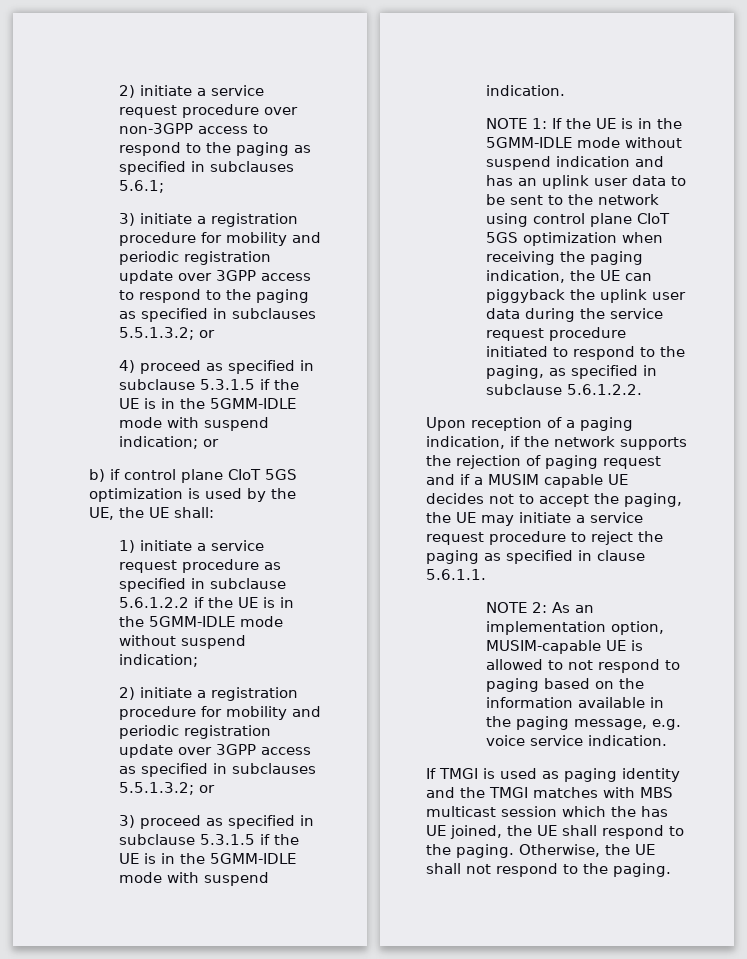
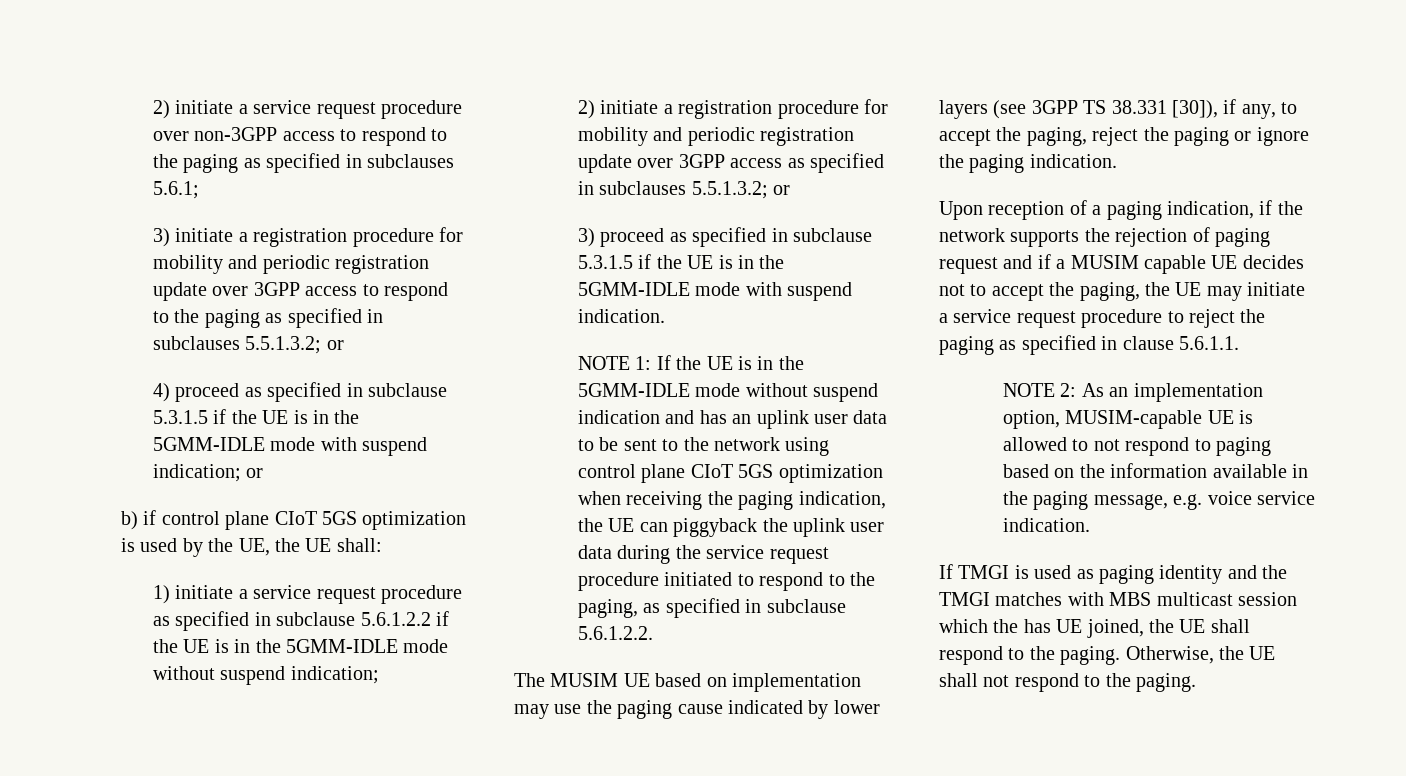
+ The MUSIM UE based on implementation may use the paging cause indicated by lower layers (see 3GPP TS 38.331 [30]), if any, to accept the paging, reject the paging or ignore the paging indication.

